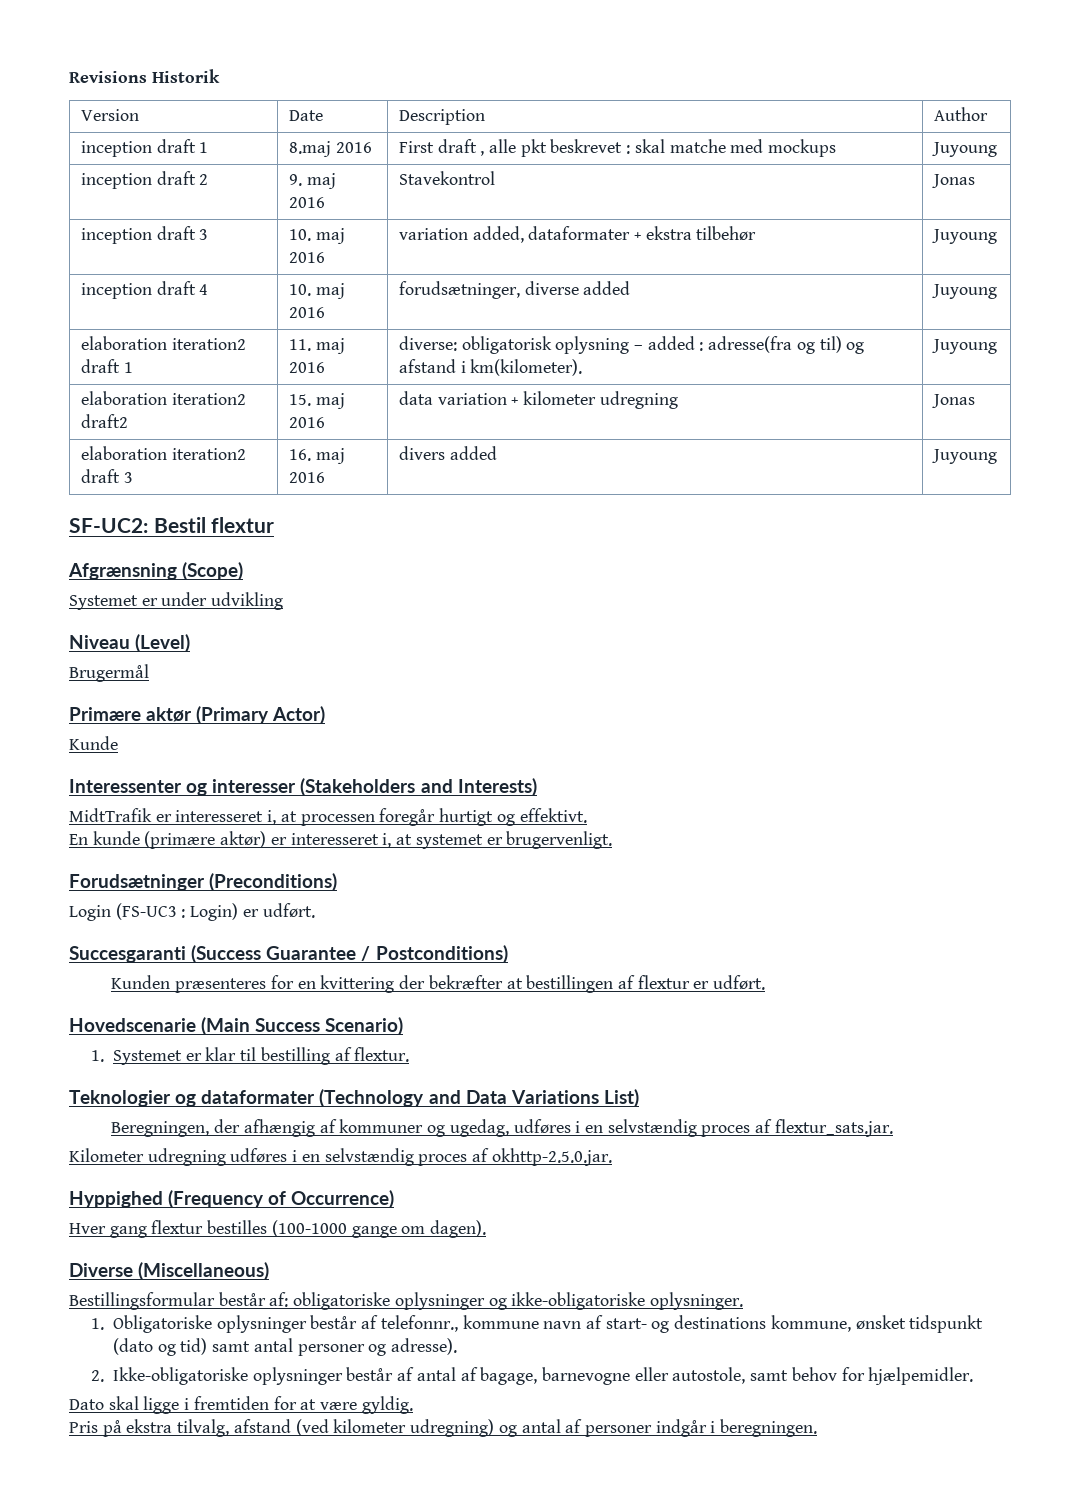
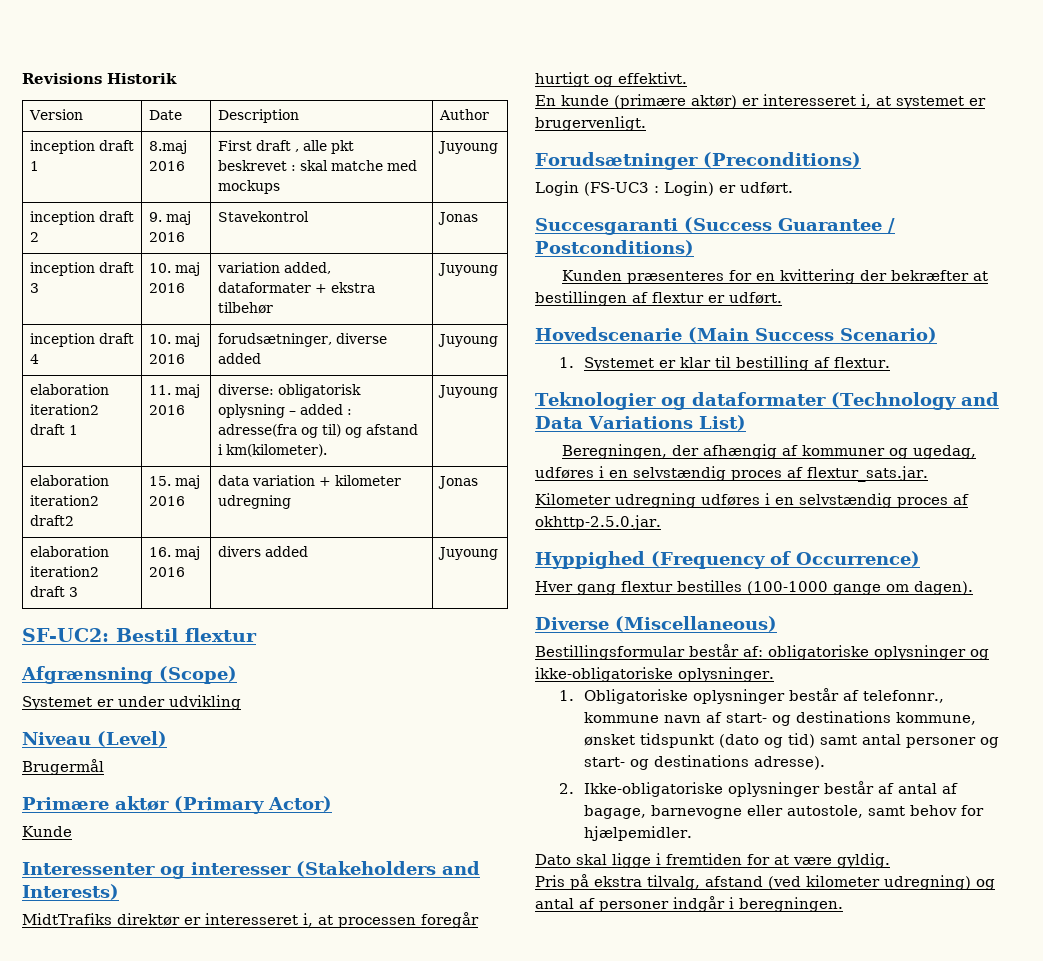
- MidtTrafik er interesseret i, at processen foregår hurtigt og effektivt.
+ MidtTrafiks direktør er interesseret i, at processen foregår hurtigt og effektivt.
- 1. Obligatoriske oplysninger består af telefonnr., kommune navn af start- og destinations kommune, ønsket tidspunkt (dato og tid) samt antal personer og adresse).
+ 1. Obligatoriske oplysninger består af telefonnr., kommune navn af start- og destinations kommune, ønsket tidspunkt (dato og tid) samt antal personer og start- og destinations adresse).

